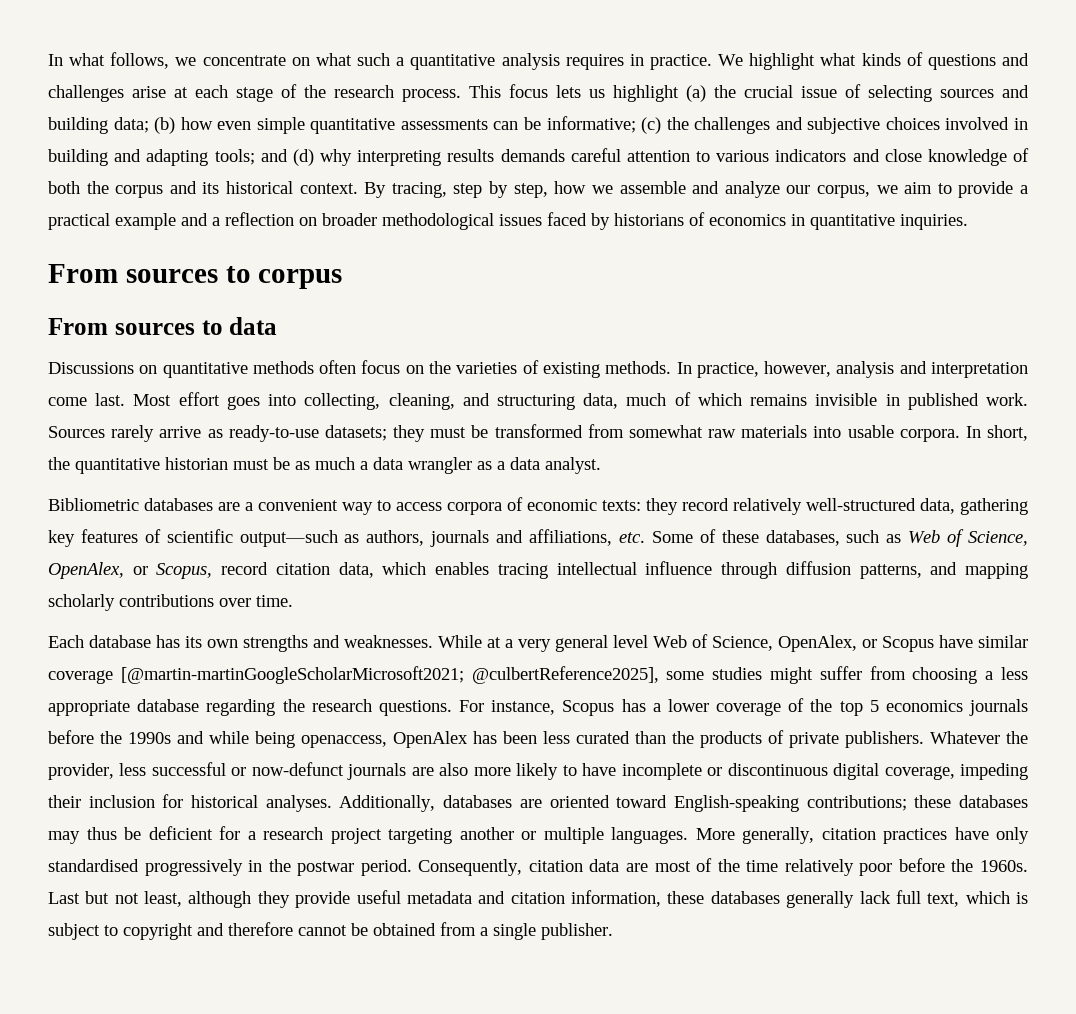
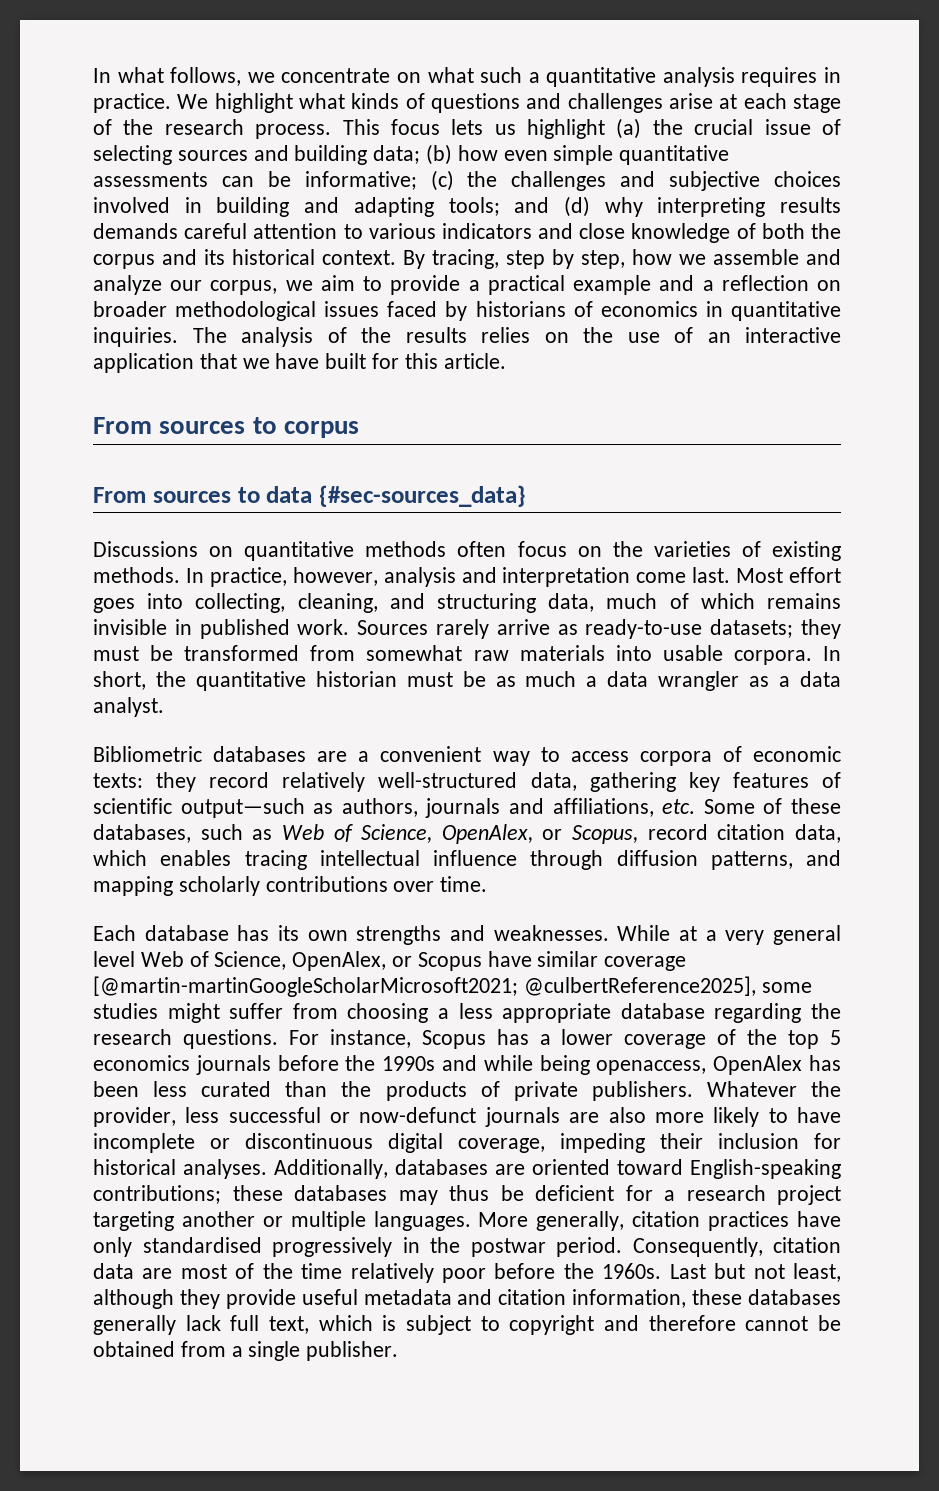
+ The analysis of the results relies on the use of an interactive application that we have built for this article.
- From sources to data
+ From sources to data {#sec-sources_data}

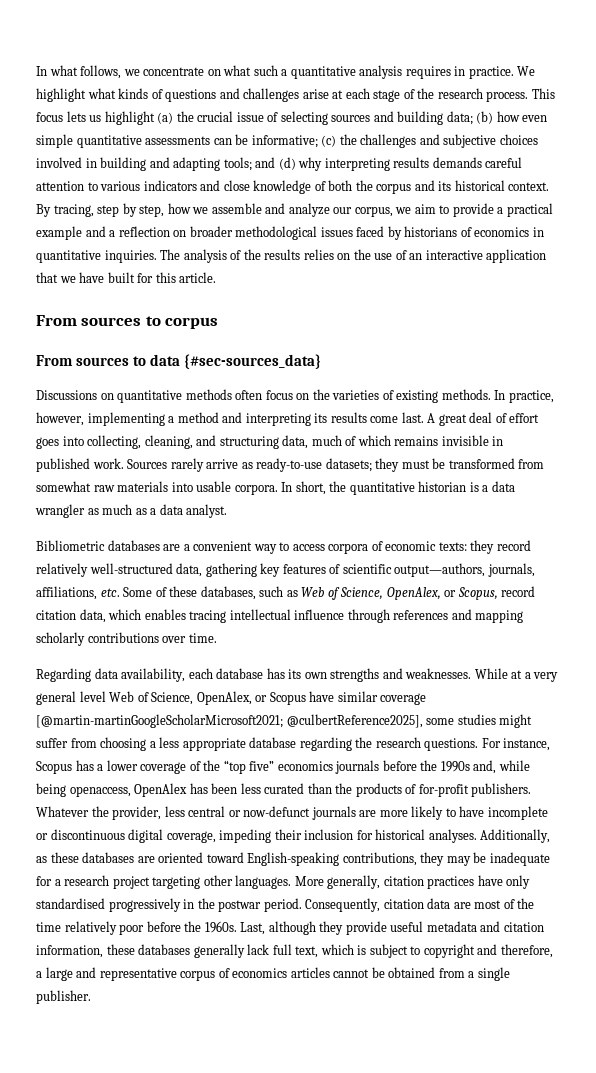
- In practice, however, analysis and interpretation come last. Most effort goes into collecting, cleaning, and structuring data, much of which remains invisible in published work.
+ In practice, however, implementing a method and interpreting its results come last. A great deal of effort goes into collecting, cleaning, and structuring data, much of which remains invisible in published work.
- In short, the quantitative historian must be as much a data wrangler as a data analyst.
+ In short, the quantitative historian is a data wrangler as much as a data analyst.
- Bibliometric databases are a convenient way to access corpora of economic texts: they record relatively well-structured data, gathering key features of scientific output—such as authors, journals and affiliations, etc. Some of these databases, such as Web of Science, OpenAlex, or Scopus, record citation data, which enables tracing intellectual influence through diffusion patterns, and mapping scholarly contributions over time.
+ Bibliometric databases are a convenient way to access corpora of economic texts: they record relatively well-structured data, gathering key features of scientific output—authors, journals, affiliations, etc. Some of these databases, such as Web of Science, OpenAlex, or Scopus, record citation data, which enables tracing intellectual influence through references and mapping scholarly contributions over time.
- Each database has its own strengths and weaknesses.
+ Regarding data availability, each database has its own strengths and weaknesses.
- For instance, Scopus has a lower coverage of the top 5 economics journals before the 1990s and while being openaccess, OpenAlex has been less curated than the products of private publishers.
+ For instance, Scopus has a lower coverage of the “top five” economics journals before the 1990s and, while being openaccess, OpenAlex has been less curated than the products of for-profit publishers.
- Whatever the provider, less successful or now-defunct journals are also more likely to have incomplete or discontinuous digital coverage, impeding their inclusion for historical analyses.
+ Whatever the provider, less central or now-defunct journals are more likely to have incomplete or discontinuous digital coverage, impeding their inclusion for historical analyses.
- Additionally, databases are oriented toward English-speaking contributions; these databases may thus be deficient for a research project targeting another or multiple languages.
+ Additionally, as these databases are oriented toward English-speaking contributions, they may be inadequate for a research project targeting other languages.
- Last but not least, although they provide useful metadata and citation information, these databases generally lack full text, which is subject to copyright and therefore cannot be obtained from a single publisher.
+ Last, although they provide useful metadata and citation information, these databases generally lack full text, which is subject to copyright and therefore, a large and representative corpus of economics articles cannot be obtained from a single publisher.

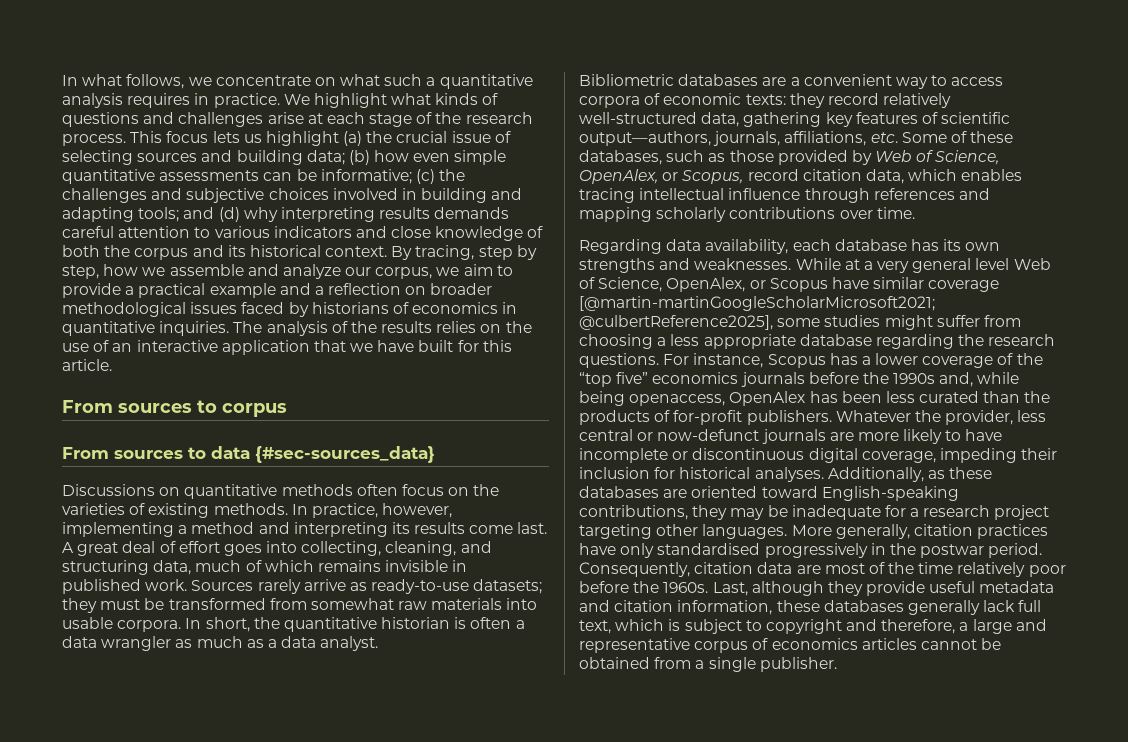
- In short, the quantitative historian is a data wrangler as much as a data analyst.
+ In short, the quantitative historian is often a data wrangler as much as a data analyst.
- Bibliometric databases are a convenient way to access corpora of economic texts: they record relatively well-structured data, gathering key features of scientific output—authors, journals, affiliations, etc. Some of these databases, such as Web of Science, OpenAlex, or Scopus, record citation data, which enables tracing intellectual influence through references and mapping scholarly contributions over time.
+ Bibliometric databases are a convenient way to access corpora of economic texts: they record relatively well-structured data, gathering key features of scientific output—authors, journals, affiliations, etc. Some of these databases, such as those provided by Web of Science, OpenAlex, or Scopus, record citation data, which enables tracing intellectual influence through references and mapping scholarly contributions over time.

